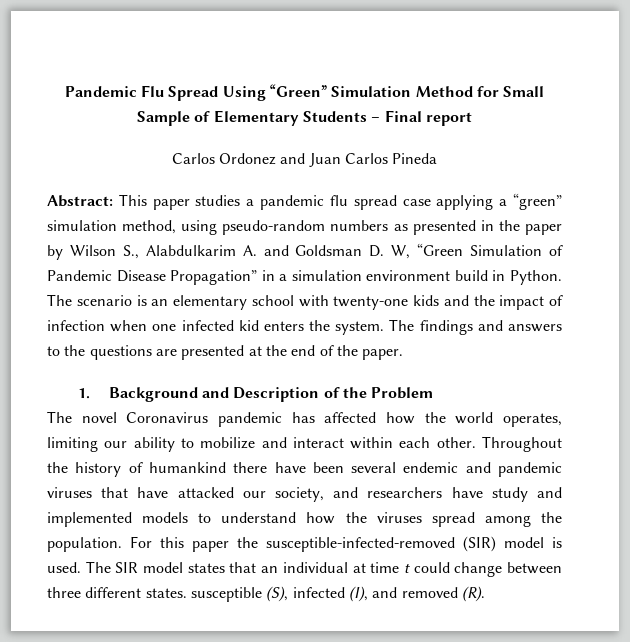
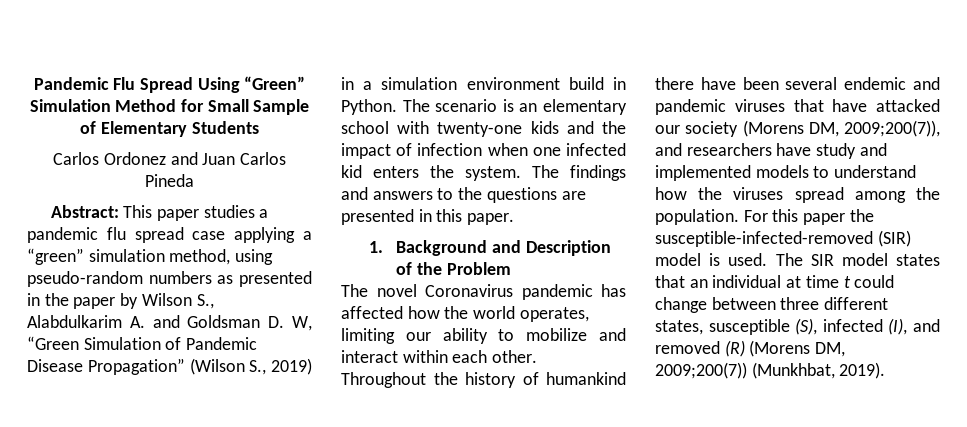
- Pandemic Flu Spread Using “Green” Simulation Method for Small Sample of Elementary Students – Final report
+ Pandemic Flu Spread Using “Green” Simulation Method for Small Sample of Elementary Students
- Abstract: This paper studies a pandemic flu spread case applying a “green” simulation method, using pseudo-random numbers as presented in the paper by Wilson S., Alabdulkarim A. and Goldsman D. W, “Green Simulation of Pandemic Disease Propagation” in a simulation environment build in Python.
+ Abstract: This paper studies a pandemic flu spread case applying a “green” simulation method, using pseudo-random numbers as presented in the paper by Wilson S., Alabdulkarim A. and Goldsman D. W, “Green Simulation of Pandemic Disease Propagation” (Wilson S., 2019) in a simulation environment build in Python.
- The findings and answers to the questions are presented at the end of the paper.
+ The findings and answers to the questions are presented in this paper.
- Throughout the history of humankind there have been several endemic and pandemic viruses that have attacked our society, and researchers have study and implemented models to understand how the viruses spread among the population.
+ Throughout the history of humankind there have been several endemic and pandemic viruses that have attacked our society (Morens DM, 2009;200(7)), and researchers have study and implemented models to understand how the viruses spread among the population.
- The SIR model states that an individual at time t could change between three different states. susceptible (S), infected (I), and removed (R).
+ The SIR model states that an individual at time t could change between three different states, susceptible (S), infected (I), and removed (R) (Morens DM, 2009;200(7)) (Munkhbat, 2019).

